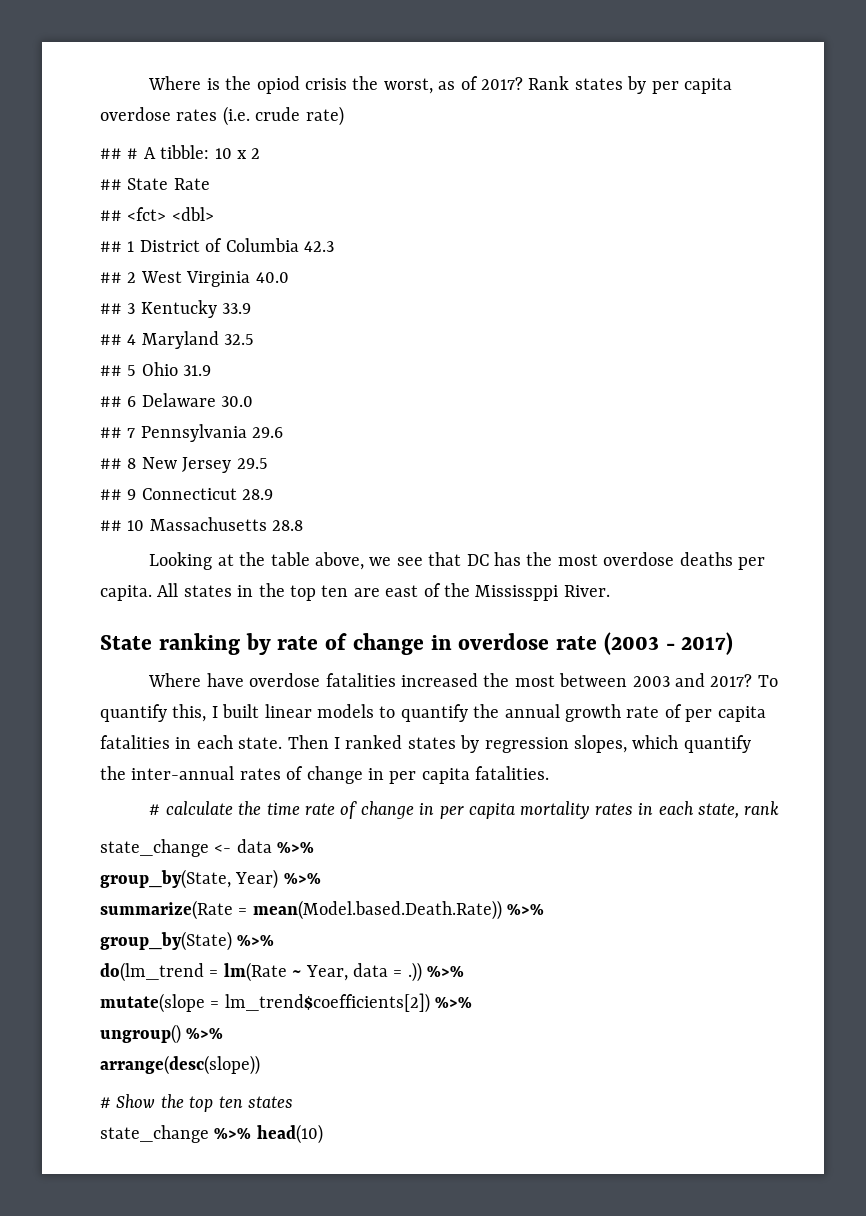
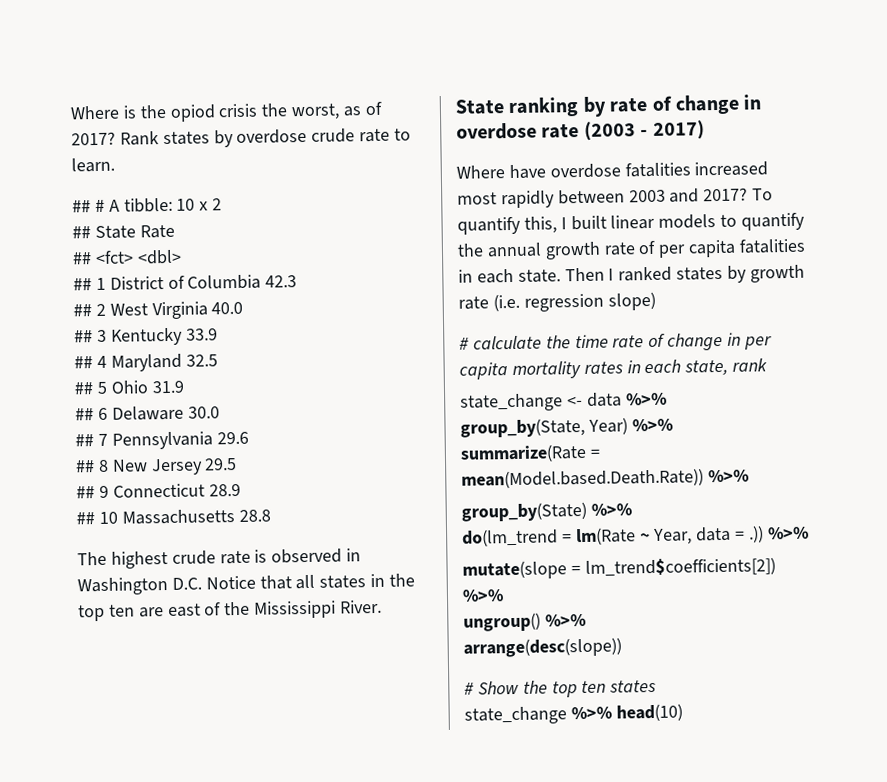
- Rank states by per capita overdose rates (i.e. crude rate)
+ Rank states by overdose crude rate to learn.
- Looking at the table above, we see that DC has the most overdose deaths per capita. All states in the top ten are east of the Mississppi River.
+ The highest crude rate is observed in Washington D.C. Notice that all states in the top ten are east of the Mississippi River.
- Where have overdose fatalities increased the most between 2003 and 2017?
+ Where have overdose fatalities increased most rapidly between 2003 and 2017?
- Then I ranked states by regression slopes, which quantify the inter-annual rates of change in per capita fatalities.
+ Then I ranked states by growth rate (i.e. regression slope)

